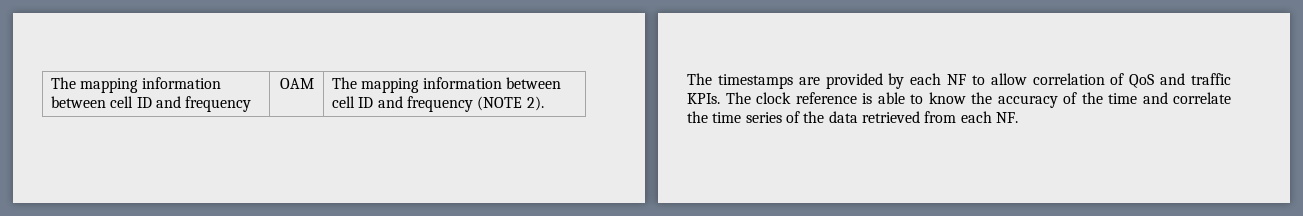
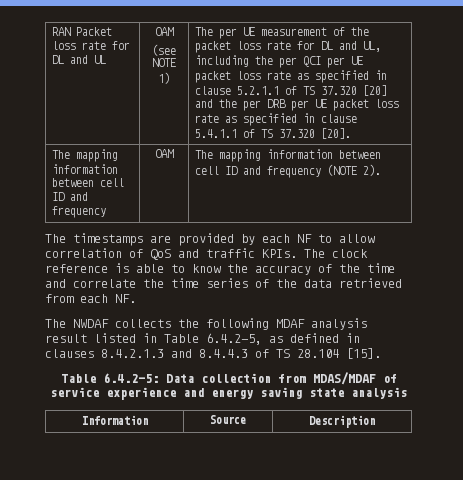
+ RAN Packet loss rate for DL and UL | OAM
+ (see NOTE 1) | The per UE measurement of the packet loss rate for DL and UL, including the per QCI per UE packet loss rate as specified in clause 5.2.1.1 of TS 37.320 [20] and the per DRB per UE packet loss rate as specified in clause 5.4.1.1 of TS 37.320 [20].
+ The NWDAF collects the following MDAF analysis result listed in Table 6.4.2-5, as defined in clauses 8.4.2.1.3 and 8.4.4.3 of TS 28.104 [15].
+ Table 6.4.2-5: Data collection from MDAS/MDAF of service experience and energy saving state analysis
+ Information | Source | Description

